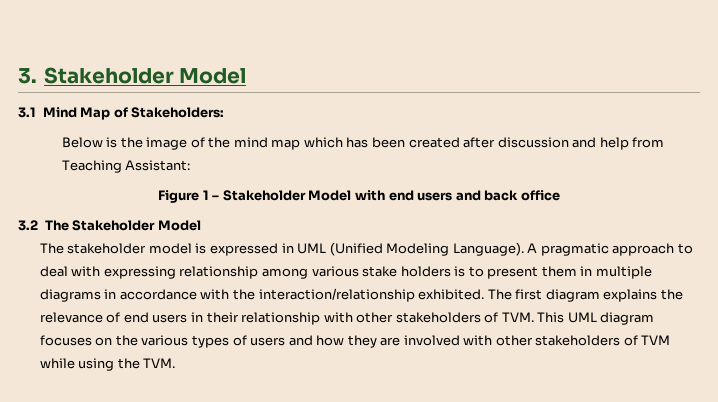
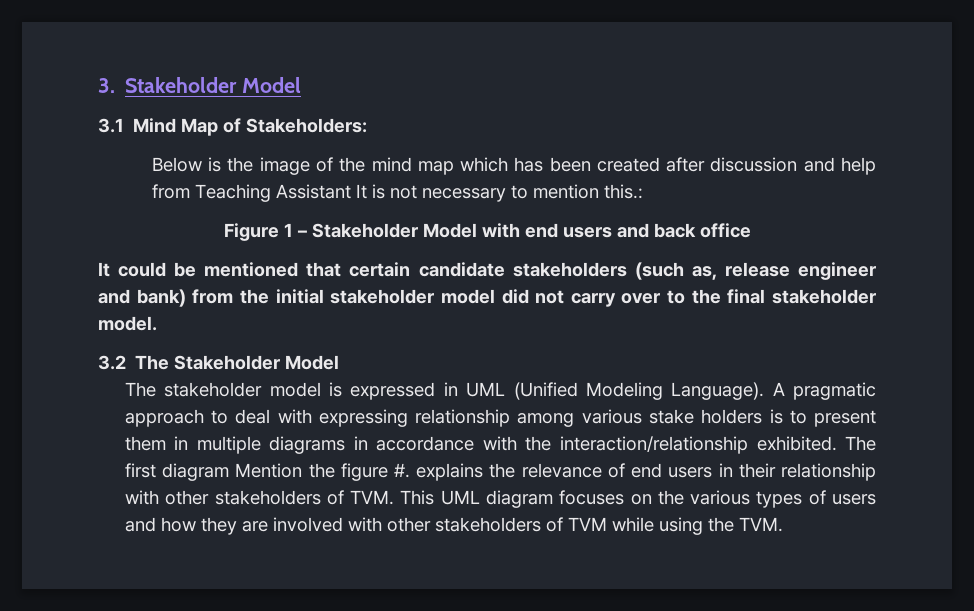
- Below is the image of the mind map which has been created after discussion and help from Teaching Assistant:
+ Below is the image of the mind map which has been created after discussion and help from Teaching Assistant It is not necessary to mention this.:
+ It could be mentioned that certain candidate stakeholders (such as, release engineer and bank) from the initial stakeholder model did not carry over to the final stakeholder model.
- The first diagram explains the relevance of end users in their relationship with other stakeholders of TVM. This UML diagram focuses on the various types of users and how they are involved with other stakeholders of TVM while using the TVM.
+ The first diagram Mention the figure #. explains the relevance of end users in their relationship with other stakeholders of TVM. This UML diagram focuses on the various types of users and how they are involved with other stakeholders of TVM while using the TVM.

